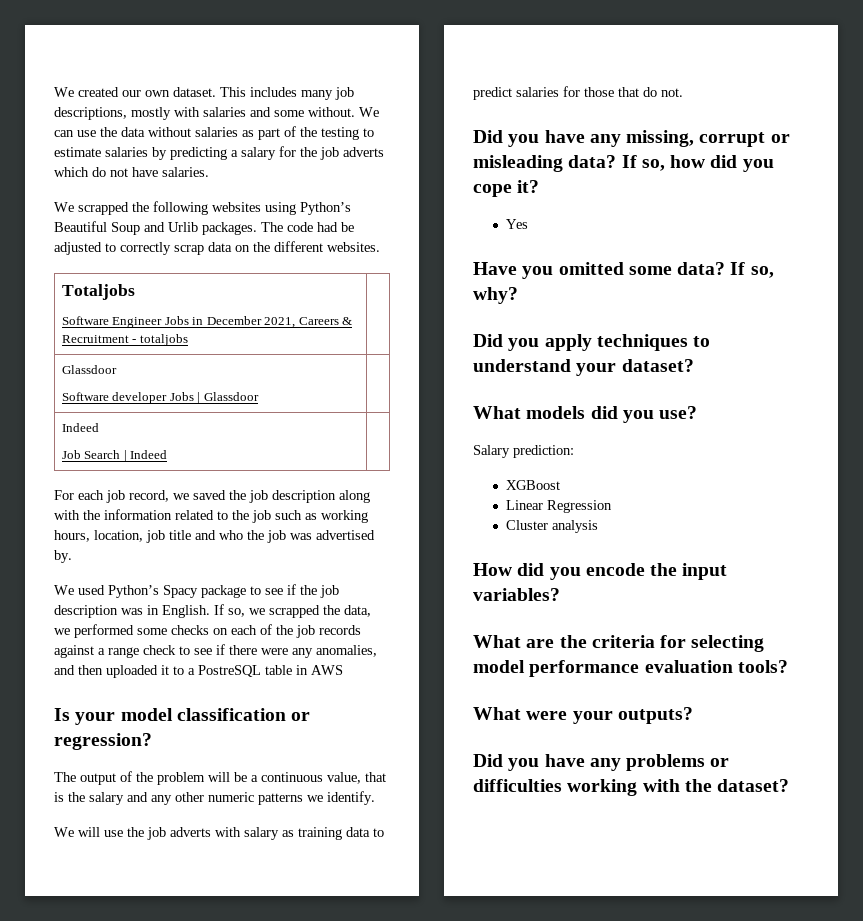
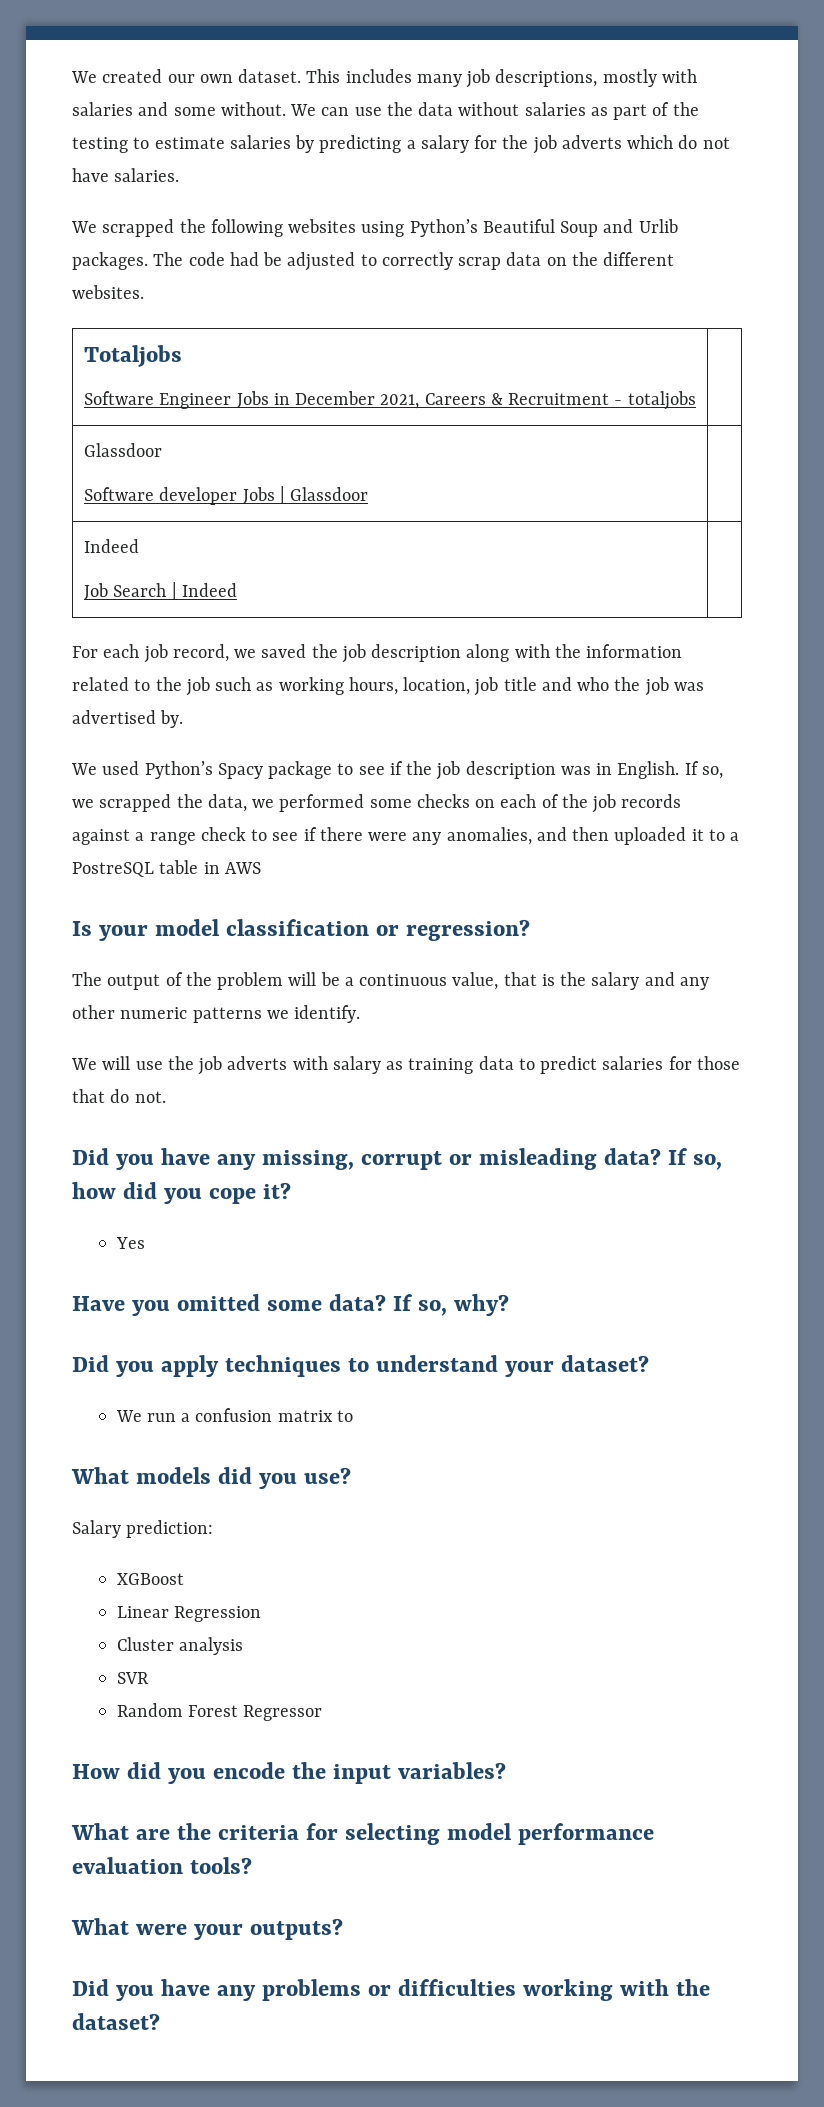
+ We run a confusion matrix to
+ SVR
+ Random Forest Regressor

